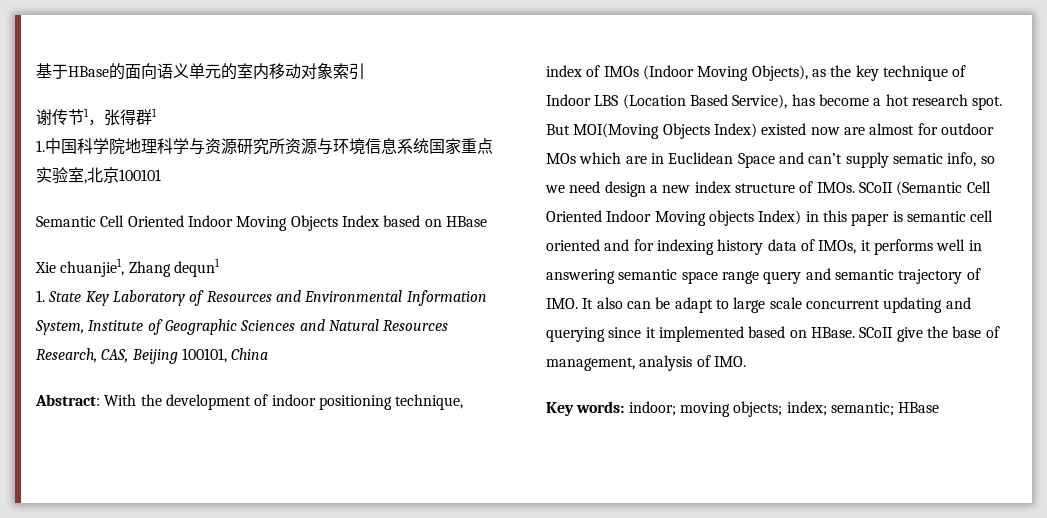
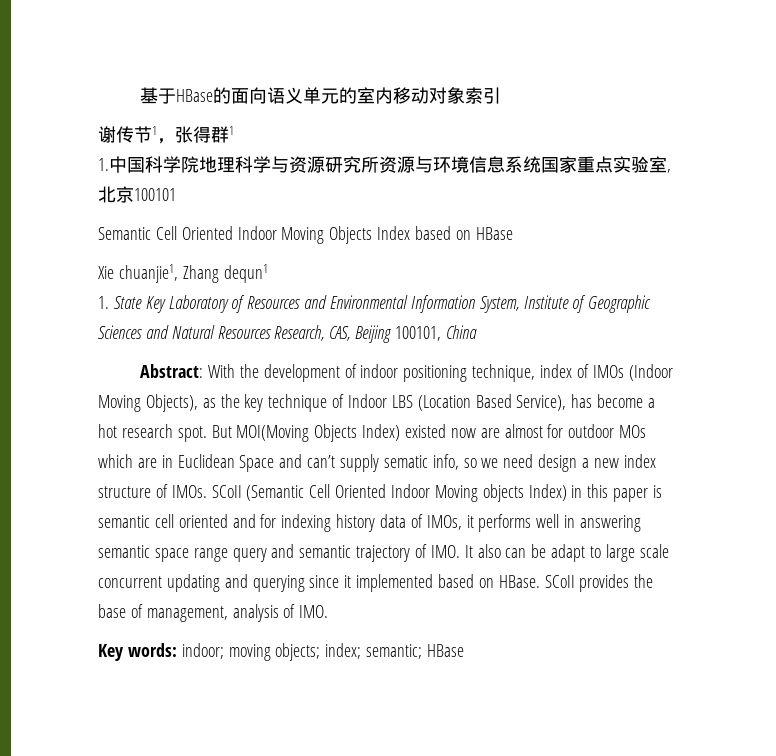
- SCoII give the base of management, analysis of IMO.
+ SCoII provides the base of management, analysis of IMO.

